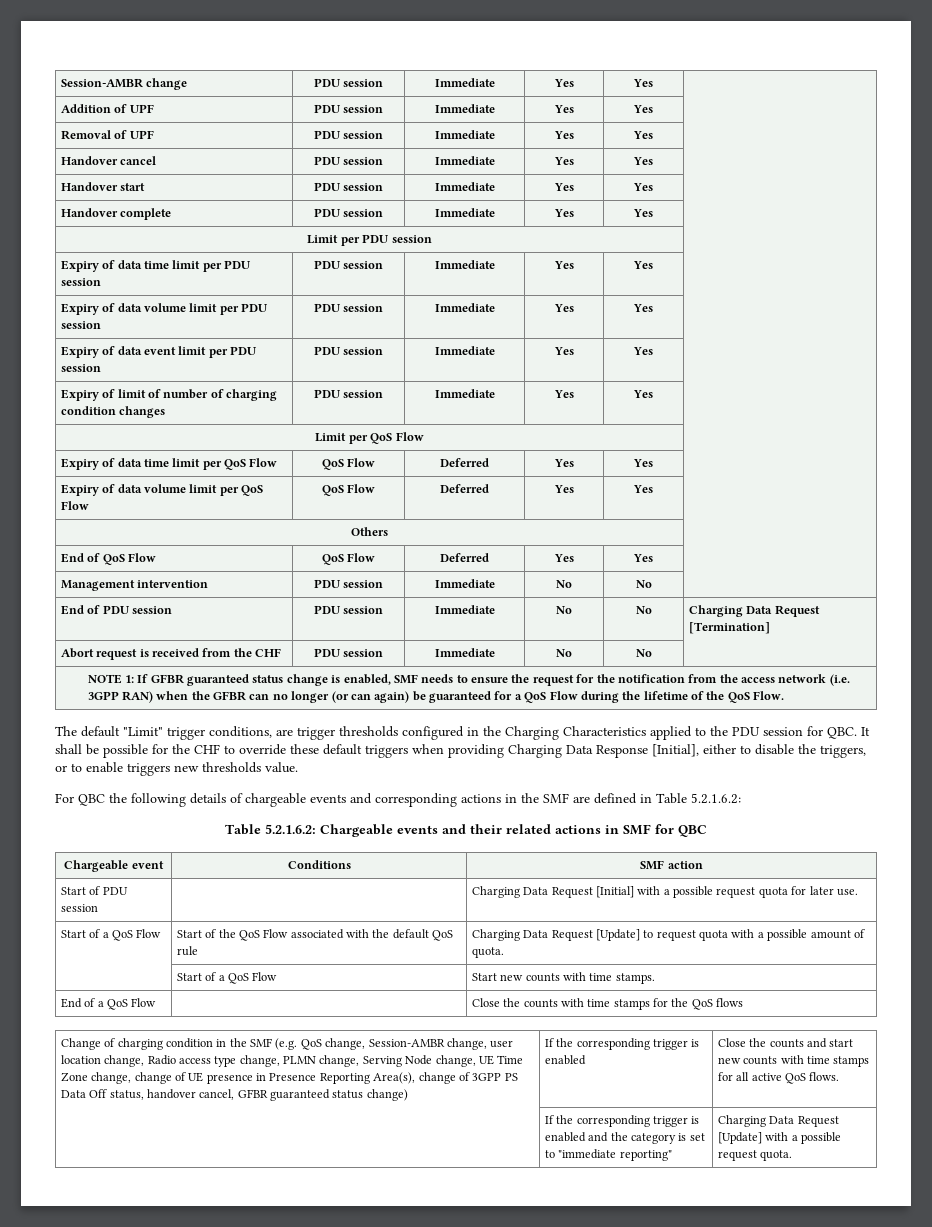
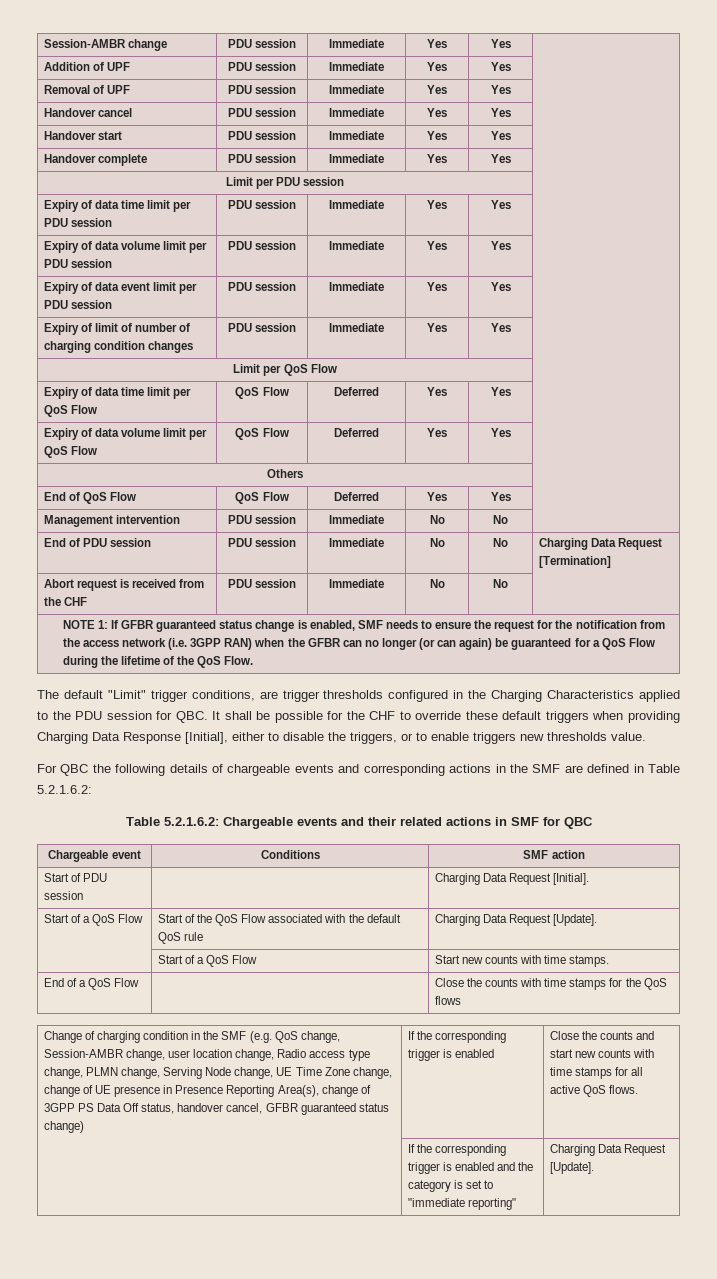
- Start of PDU session | | Charging Data Request [Initial] with a possible request quota for later use.
+ Start of PDU session | | Charging Data Request [Initial].
- Start of a QoS Flow | Start of the QoS Flow associated with the default QoS rule | Charging Data Request [Update] to request quota with a possible amount of quota.
+ Start of a QoS Flow | Start of the QoS Flow associated with the default QoS rule | Charging Data Request [Update].
- | If the corresponding trigger is enabled and the category is set to "immediate reporting" | Charging Data Request [Update] with a possible request quota.
+ | If the corresponding trigger is enabled and the category is set to "immediate reporting" | Charging Data Request [Update].

